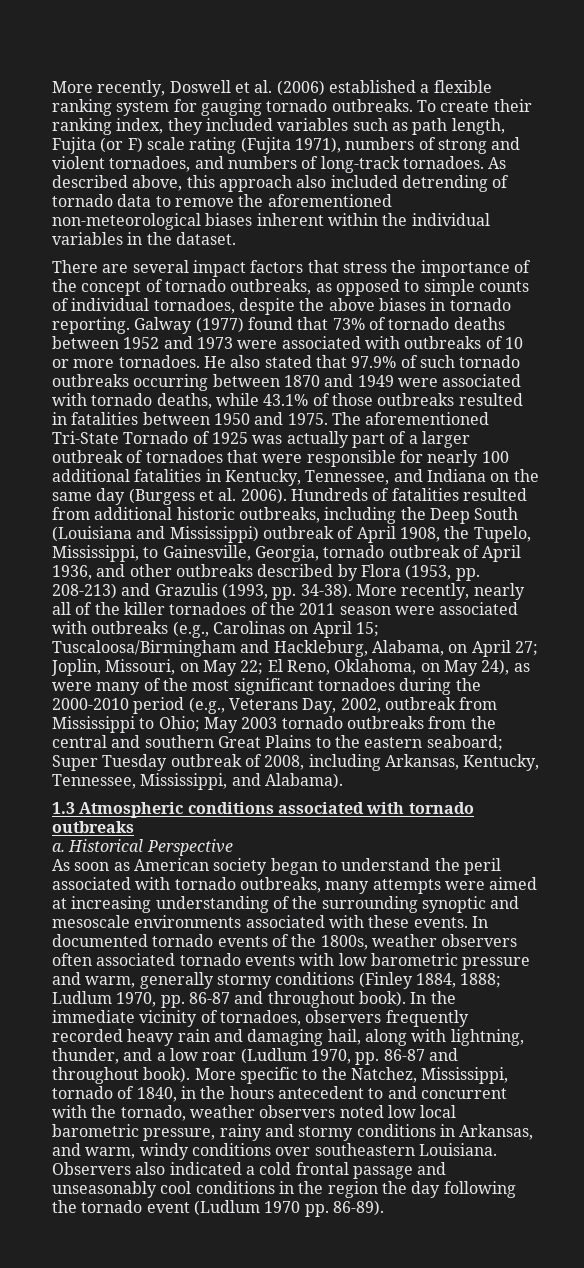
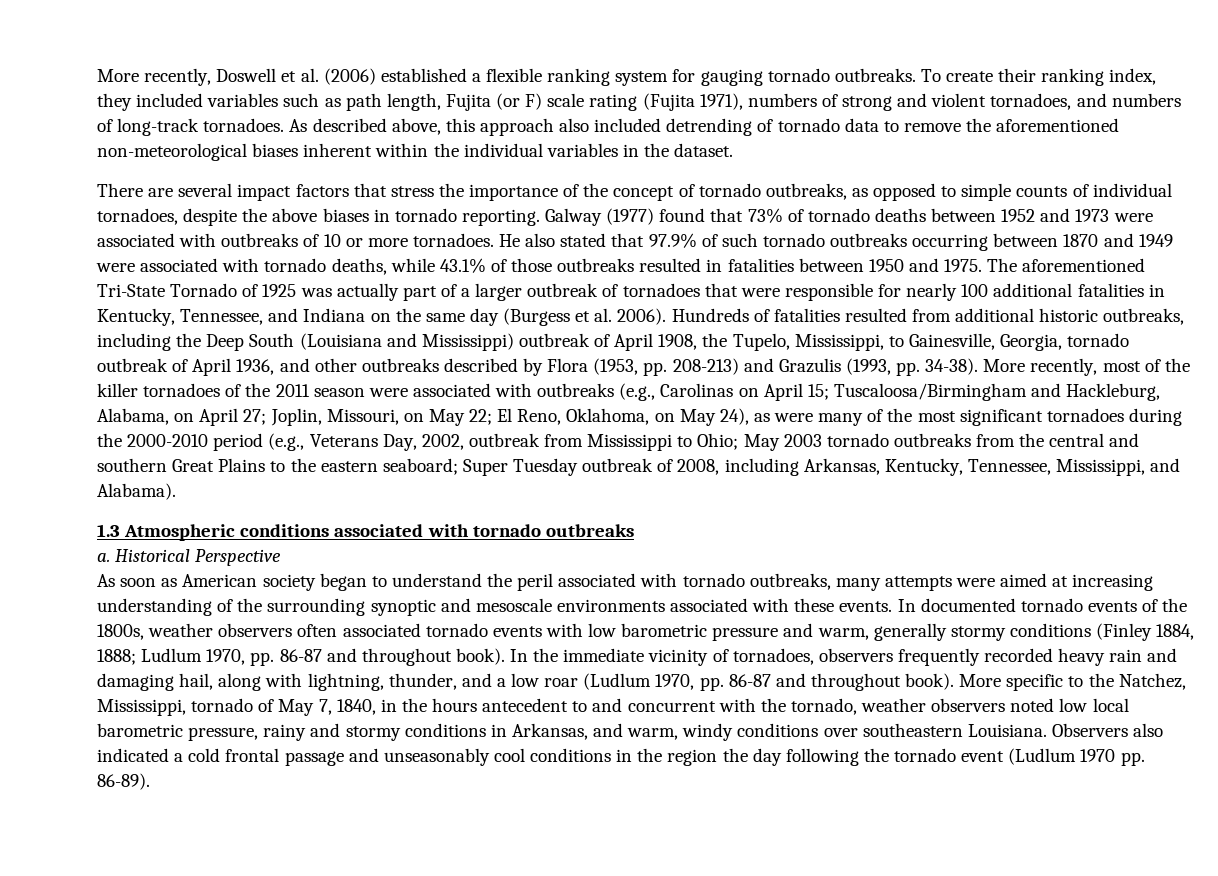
- More recently, nearly all of the killer tornadoes of the 2011 season were associated with outbreaks (e.g., Carolinas on April 15;
+ More recently, most of the killer tornadoes of the 2011 season were associated with outbreaks (e.g., Carolinas on April 15;
- More specific to the Natchez, Mississippi, tornado of 1840, in the hours antecedent to and concurrent with the tornado, weather observers noted low local barometric pressure, rainy and stormy conditions in Arkansas, and warm, windy conditions over southeastern Louisiana.
+ More specific to the Natchez, Mississippi, tornado of May 7, 1840, in the hours antecedent to and concurrent with the tornado, weather observers noted low local barometric pressure, rainy and stormy conditions in Arkansas, and warm, windy conditions over southeastern Louisiana.

